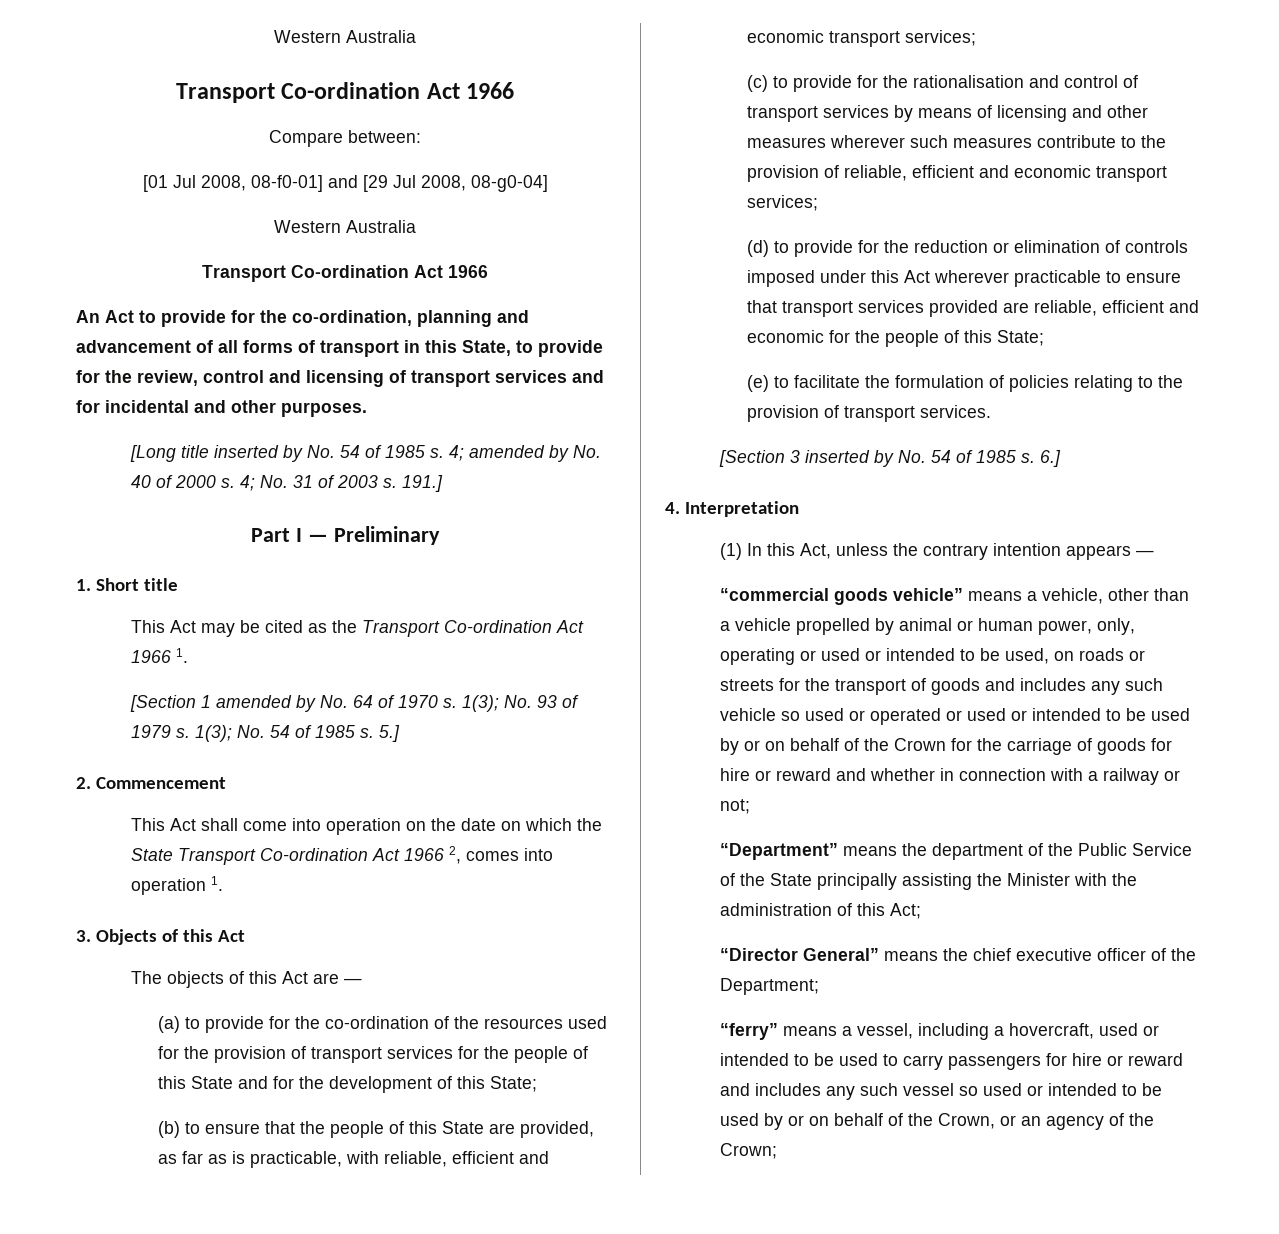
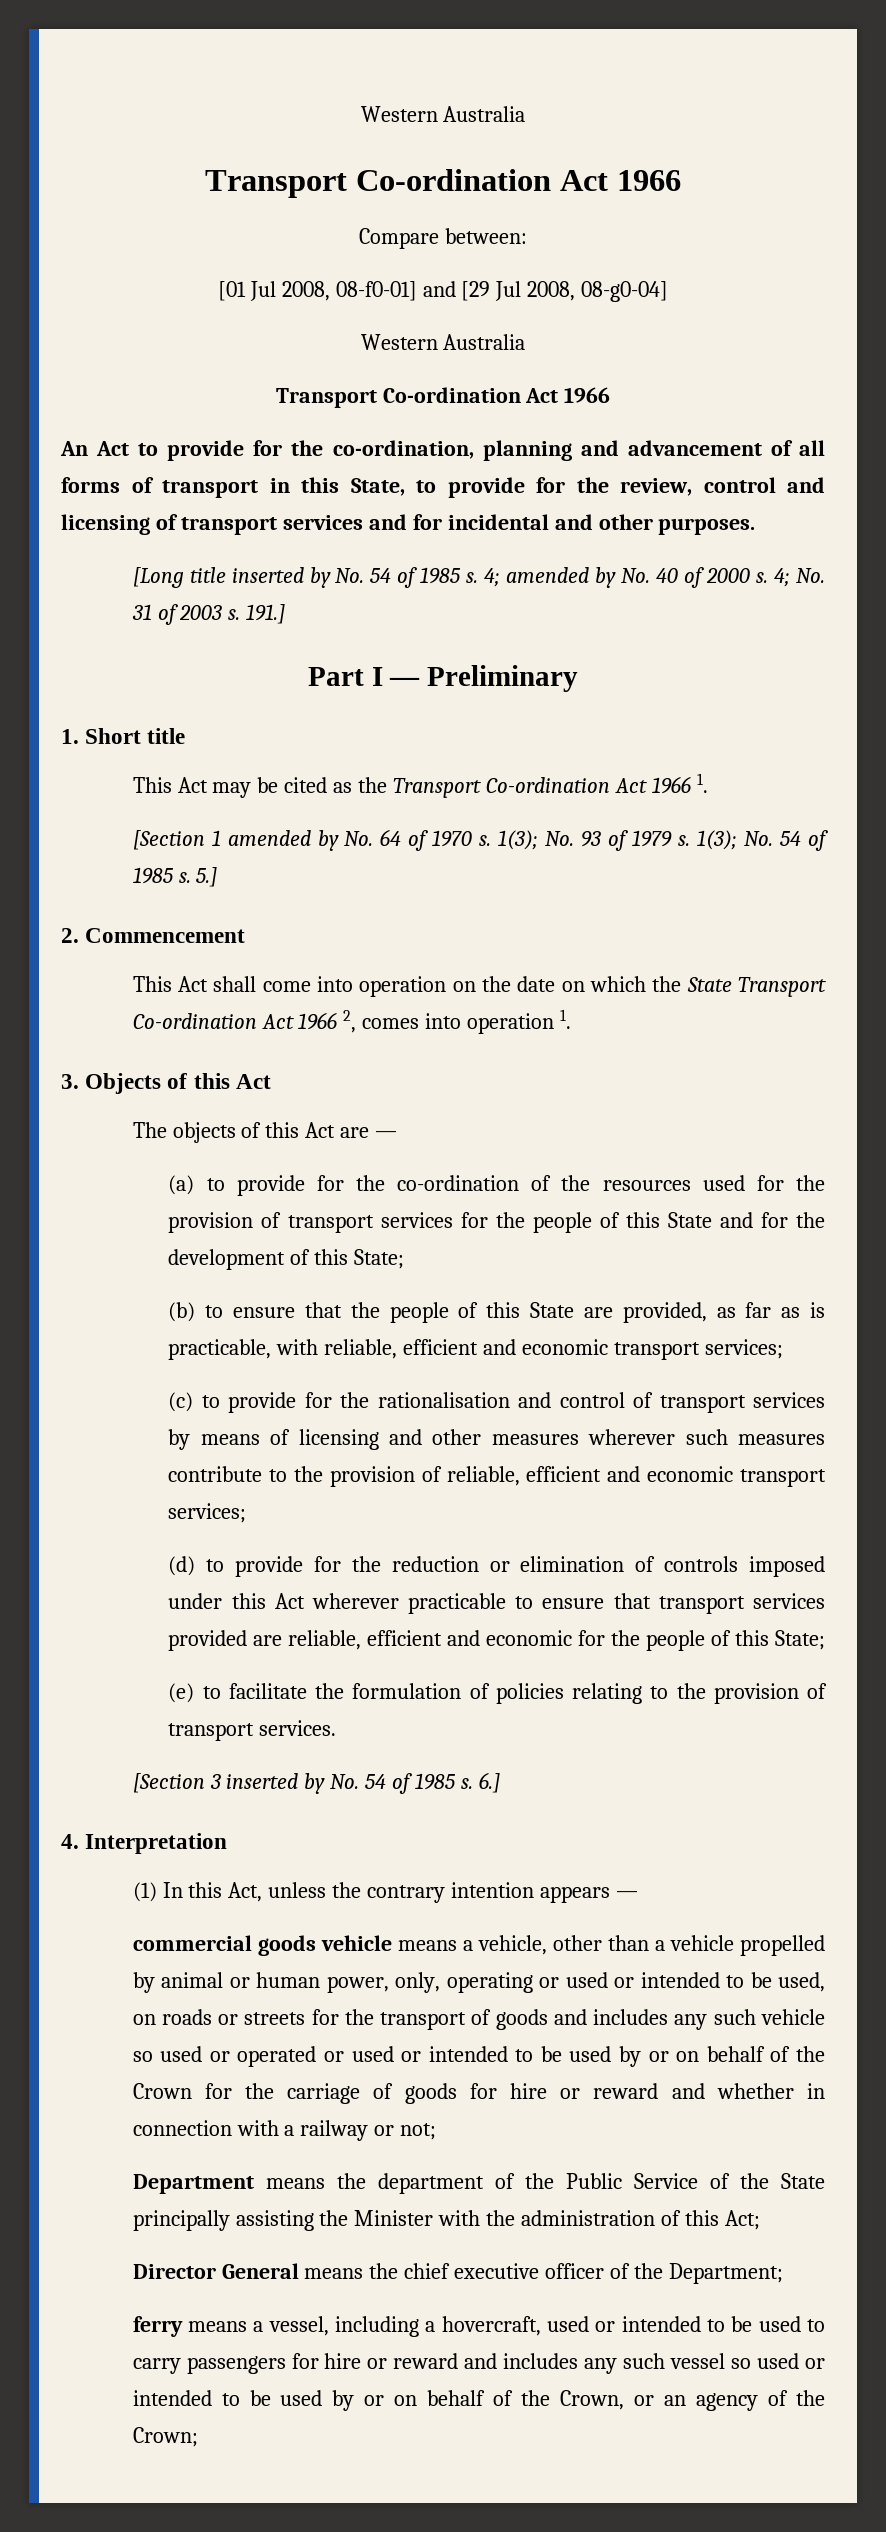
- “commercial goods vehicle” means a vehicle, other than a vehicle propelled by animal or human power, only, operating or used or intended to be used, on roads or streets for the transport of goods and includes any such vehicle so used or operated or used or intended to be used by or on behalf of the Crown for the carriage of goods for hire or reward and whether in connection with a railway or not;
+ commercial goods vehicle means a vehicle, other than a vehicle propelled by animal or human power, only, operating or used or intended to be used, on roads or streets for the transport of goods and includes any such vehicle so used or operated or used or intended to be used by or on behalf of the Crown for the carriage of goods for hire or reward and whether in connection with a railway or not;
- “Department” means the department of the Public Service of the State principally assisting the Minister with the administration of this Act;
+ Department means the department of the Public Service of the State principally assisting the Minister with the administration of this Act;
- “Director General” means the chief executive officer of the Department;
+ Director General means the chief executive officer of the Department;
- “ferry” means a vessel, including a hovercraft, used or intended to be used to carry passengers for hire or reward and includes any such vessel so used or intended to be used by or on behalf of the Crown, or an agency of the Crown;
+ ferry means a vessel, including a hovercraft, used or intended to be used to carry passengers for hire or reward and includes any such vessel so used or intended to be used by or on behalf of the Crown, or an agency of the Crown;

